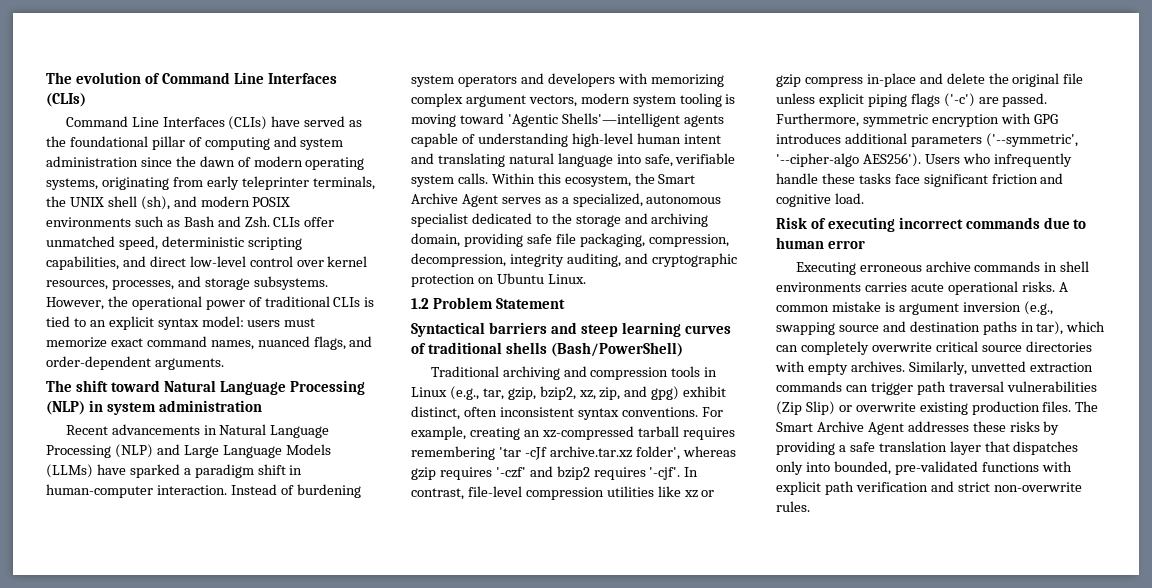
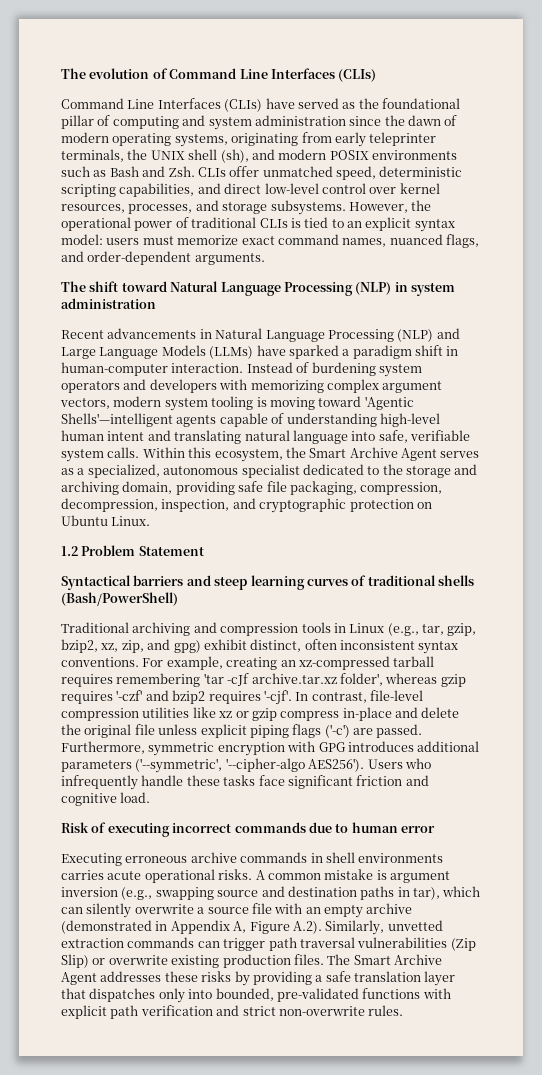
- Within this ecosystem, the Smart Archive Agent serves as a specialized, autonomous specialist dedicated to the storage and archiving domain, providing safe file packaging, compression, decompression, integrity auditing, and cryptographic protection on Ubuntu Linux.
+ Within this ecosystem, the Smart Archive Agent serves as a specialized, autonomous specialist dedicated to the storage and archiving domain, providing safe file packaging, compression, decompression, inspection, and cryptographic protection on Ubuntu Linux.
- A common mistake is argument inversion (e.g., swapping source and destination paths in tar), which can completely overwrite critical source directories with empty archives. Similarly, unvetted extraction commands can trigger path traversal vulnerabilities (Zip Slip) or overwrite existing production files.
+ A common mistake is argument inversion (e.g., swapping source and destination paths in tar), which can silently overwrite a source file with an empty archive (demonstrated in Appendix A, Figure A.2). Similarly, unvetted extraction commands can trigger path traversal vulnerabilities (Zip Slip) or overwrite existing production files.

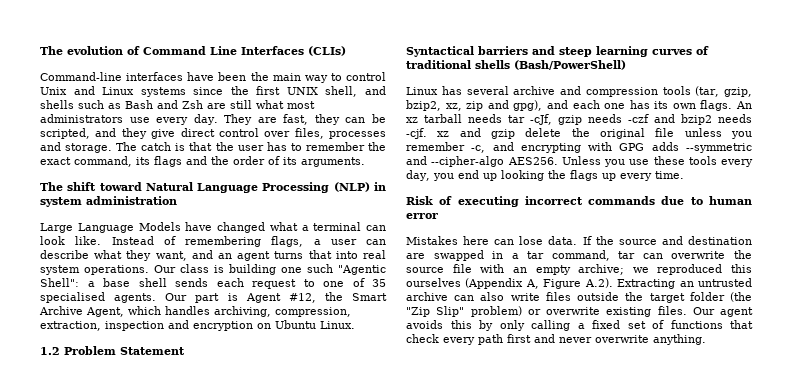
- Command Line Interfaces (CLIs) have served as the foundational pillar of computing and system administration since the dawn of modern operating systems, originating from early teleprinter terminals, the UNIX shell (sh), and modern POSIX environments such as Bash and Zsh. CLIs offer unmatched speed, deterministic scripting capabilities, and direct low-level control over kernel resources, processes, and storage subsystems. However, the operational power of traditional CLIs is tied to an explicit syntax model: users must memorize exact command names, nuanced flags, and order-dependent arguments.
+ Command-line interfaces have been the main way to control Unix and Linux systems since the first UNIX shell, and shells such as Bash and Zsh are still what most administrators use every day. They are fast, they can be scripted, and they give direct control over files, processes and storage. The catch is that the user has to remember the exact command, its flags and the order of its arguments.
- Recent advancements in Natural Language Processing (NLP) and Large Language Models (LLMs) have sparked a paradigm shift in human-computer interaction. Instead of burdening system operators and developers with memorizing complex argument vectors, modern system tooling is moving toward 'Agentic Shells'—intelligent agents capable of understanding high-level human intent and translating natural language into safe, verifiable system calls. Within this ecosystem, the Smart Archive Agent serves as a specialized, autonomous specialist dedicated to the storage and archiving domain, providing safe file packaging, compression, decompression, inspection, and cryptographic protection on Ubuntu Linux.
+ Large Language Models have changed what a terminal can look like. Instead of remembering flags, a user can describe what they want, and an agent turns that into real system operations. Our class is building one such "Agentic Shell": a base shell sends each request to one of 35 specialised agents. Our part is Agent #12, the Smart Archive Agent, which handles archiving, compression, extraction, inspection and encryption on Ubuntu Linux.
- Traditional archiving and compression tools in Linux (e.g., tar, gzip, bzip2, xz, zip, and gpg) exhibit distinct, often inconsistent syntax conventions. For example, creating an xz-compressed tarball requires remembering 'tar -cJf archive.tar.xz folder', whereas gzip requires '-czf' and bzip2 requires '-cjf'. In contrast, file-level compression utilities like xz or gzip compress in-place and delete the original file unless explicit piping flags ('-c') are passed. Furthermore, symmetric encryption with GPG introduces additional parameters ('--symmetric', '--cipher-algo AES256'). Users who infrequently handle these tasks face significant friction and cognitive load.
+ Linux has several archive and compression tools (tar, gzip, bzip2, xz, zip and gpg), and each one has its own flags. An xz tarball needs tar -cJf, gzip needs -czf and bzip2 needs -cjf. xz and gzip delete the original file unless you remember -c, and encrypting with GPG adds --symmetric and --cipher-algo AES256. Unless you use these tools every day, you end up looking the flags up every time.
- Executing erroneous archive commands in shell environments carries acute operational risks. A common mistake is argument inversion (e.g., swapping source and destination paths in tar), which can silently overwrite a source file with an empty archive (demonstrated in Appendix A, Figure A.2). Similarly, unvetted extraction commands can trigger path traversal vulnerabilities (Zip Slip) or overwrite existing production files. The Smart Archive Agent addresses these risks by providing a safe translation layer that dispatches only into bounded, pre-validated functions with explicit path verification and strict non-overwrite rules.
+ Mistakes here can lose data. If the source and destination are swapped in a tar command, tar can overwrite the source file with an empty archive; we reproduced this ourselves (Appendix A, Figure A.2). Extracting an untrusted archive can also write files outside the target folder (the "Zip Slip" problem) or overwrite existing files. Our agent avoids this by only calling a fixed set of functions that check every path first and never overwrite anything.

